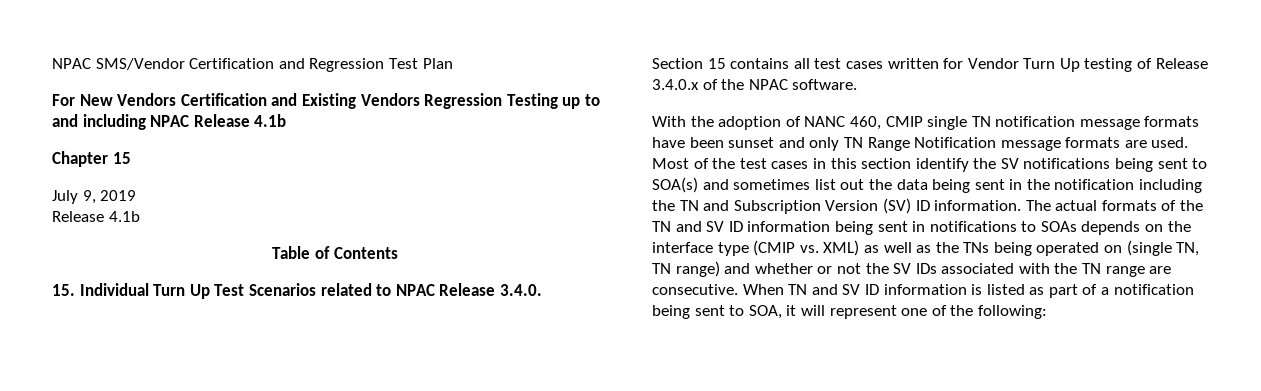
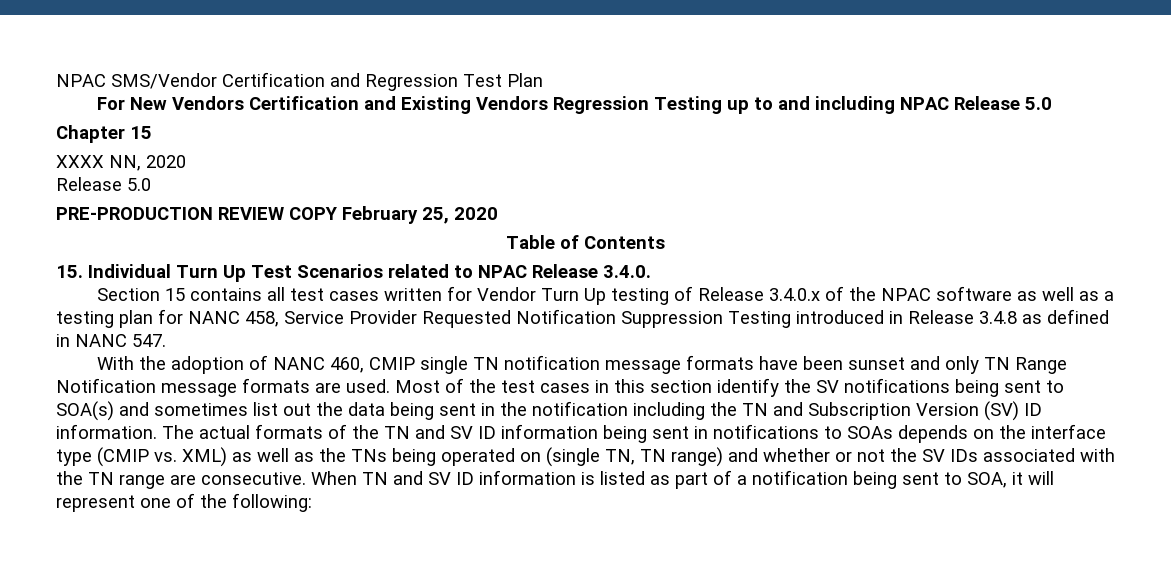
- For New Vendors Certification and Existing Vendors Regression Testing up to and including NPAC Release 4.1b
+ For New Vendors Certification and Existing Vendors Regression Testing up to and including NPAC Release 5.0
- July 9, 2019
- Release 4.1b
+ XXXX NN, 2020
+ Release 5.0
+ PRE-PRODUCTION REVIEW COPY February 25, 2020
- Section 15 contains all test cases written for Vendor Turn Up testing of Release 3.4.0.x of the NPAC software.
+ Section 15 contains all test cases written for Vendor Turn Up testing of Release 3.4.0.x of the NPAC software as well as a testing plan for NANC 458, Service Provider Requested Notification Suppression Testing introduced in Release 3.4.8 as defined in NANC 547.

